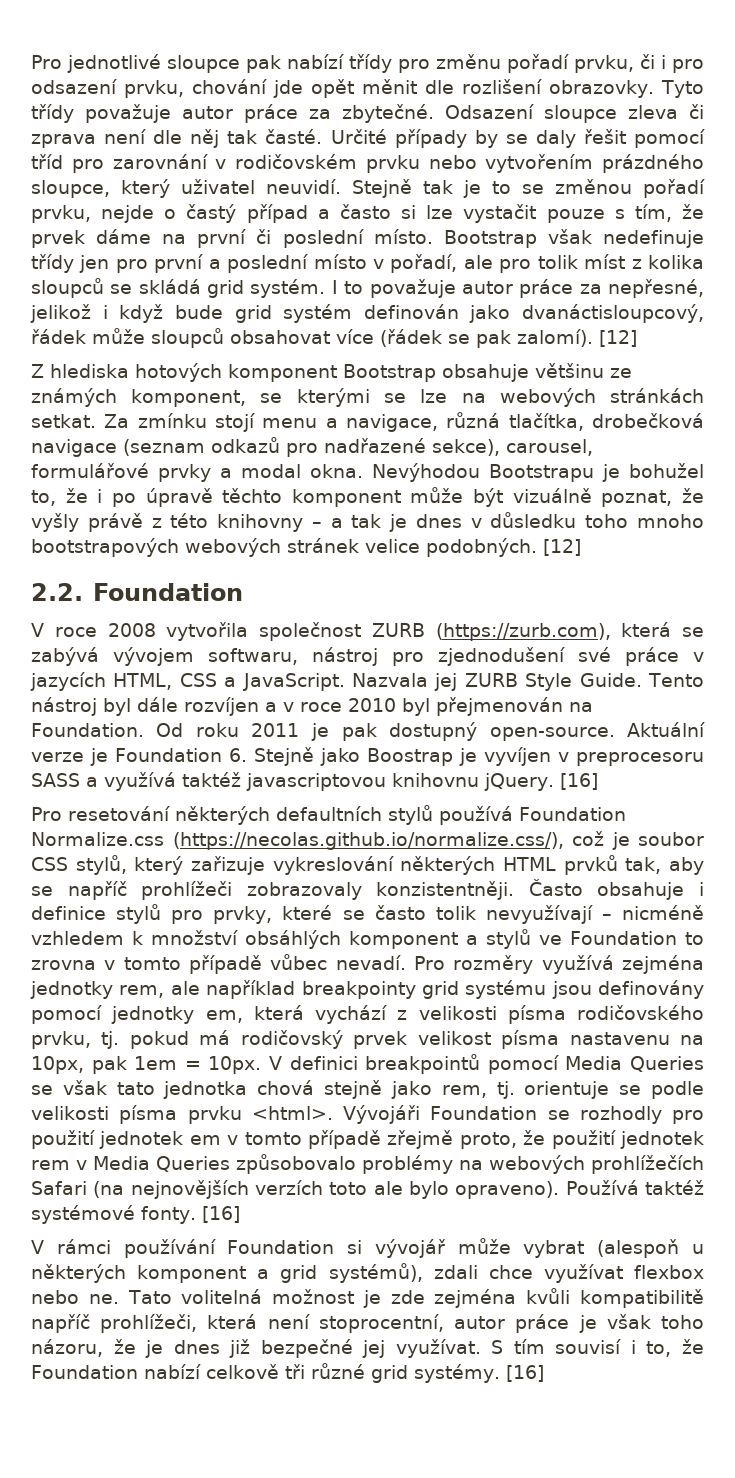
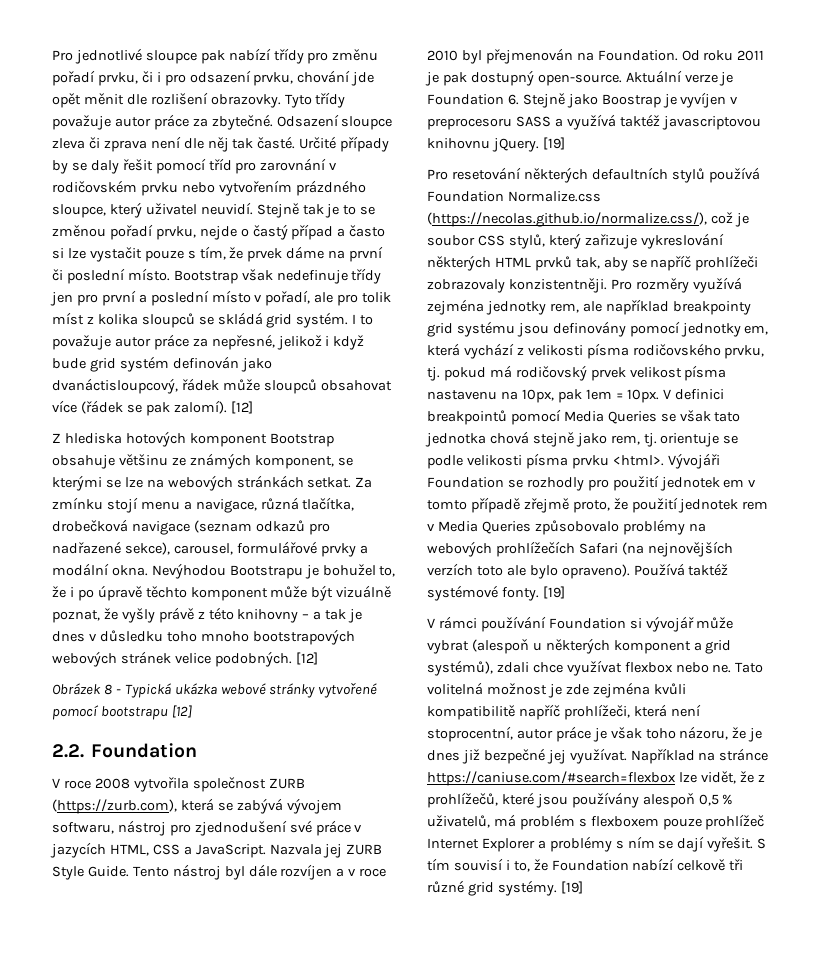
- Za zmínku stojí menu a navigace, různá tlačítka, drobečková navigace (seznam odkazů pro nadřazené sekce), carousel, formulářové prvky a modal okna.
+ Za zmínku stojí menu a navigace, různá tlačítka, drobečková navigace (seznam odkazů pro nadřazené sekce), carousel, formulářové prvky a modální okna.
+ Obrázek 8 - Typická ukázka webové stránky vytvořené pomocí bootstrapu [12]
- Aktuální verze je Foundation 6. Stejně jako Boostrap je vyvíjen v preprocesoru SASS a využívá taktéž javascriptovou knihovnu jQuery. [16]
+ Aktuální verze je Foundation 6. Stejně jako Boostrap je vyvíjen v preprocesoru SASS a využívá taktéž javascriptovou knihovnu jQuery. [19]
- Často obsahuje i definice stylů pro prvky, které se často tolik nevyužívají – nicméně vzhledem k množství obsáhlých komponent a stylů ve Foundation to zrovna v tomto případě vůbec nevadí.
- Používá taktéž systémové fonty. [16]
+ Používá taktéž systémové fonty. [19]
+ Například na stránce https://caniuse.com/#search=flexbox lze vidět, že z prohlížečů, které jsou používány alespoň 0,5 % uživatelů, má problém s flexboxem pouze prohlížeč Internet Explorer a problémy s ním se dají vyřešit.
- S tím souvisí i to, že Foundation nabízí celkově tři různé grid systémy. [16]
+ S tím souvisí i to, že Foundation nabízí celkově tři různé grid systémy. [19]

